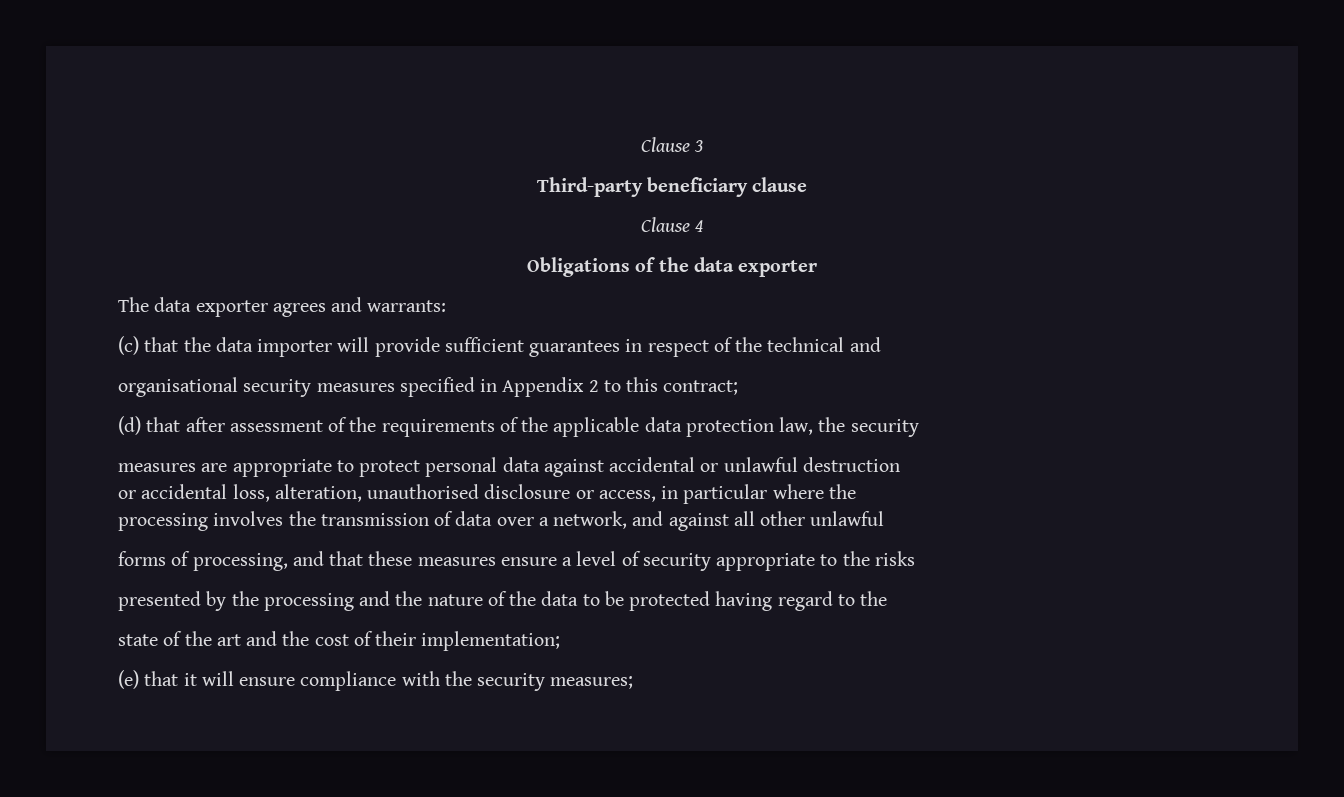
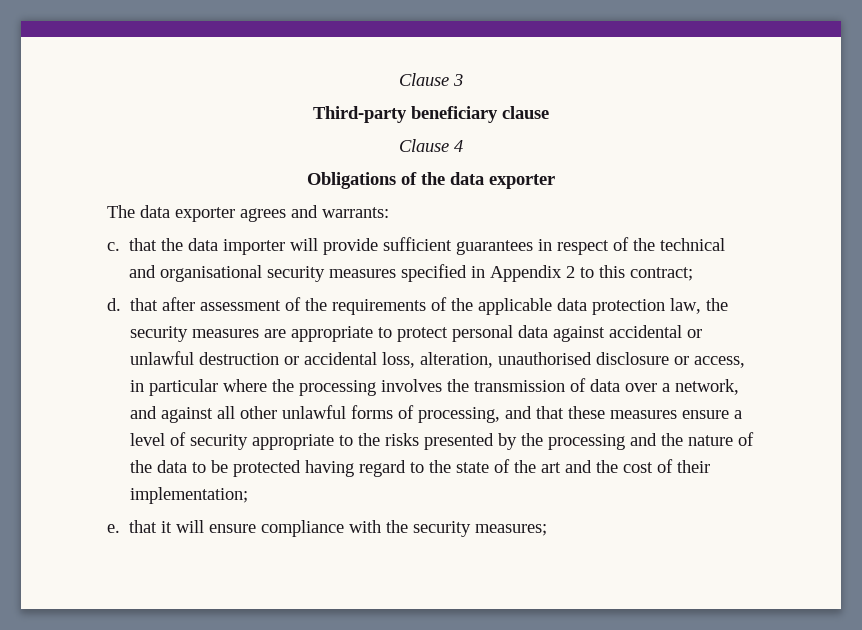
- (c) that the data importer will provide sufficient guarantees in respect of the technical and
- organisational security measures specified in Appendix 2 to this contract;
+ c. that the data importer will provide sufficient guarantees in respect of the technical and organisational security measures specified in Appendix 2 to this contract;
- (d) that after assessment of the requirements of the applicable data protection law, the security
- measures are appropriate to protect personal data against accidental or unlawful destruction
- or accidental loss, alteration, unauthorised disclosure or access, in particular where the
- processing involves the transmission of data over a network, and against all other unlawful
- forms of processing, and that these measures ensure a level of security appropriate to the risks
- presented by the processing and the nature of the data to be protected having regard to the
- state of the art and the cost of their implementation;
+ d. that after assessment of the requirements of the applicable data protection law, the security measures are appropriate to protect personal data against accidental or unlawful destruction or accidental loss, alteration, unauthorised disclosure or access, in particular where the processing involves the transmission of data over a network, and against all other unlawful forms of processing, and that these measures ensure a level of security appropriate to the risks presented by the processing and the nature of the data to be protected having regard to the state of the art and the cost of their implementation;
- (e) that it will ensure compliance with the security measures;
+ e. that it will ensure compliance with the security measures;

